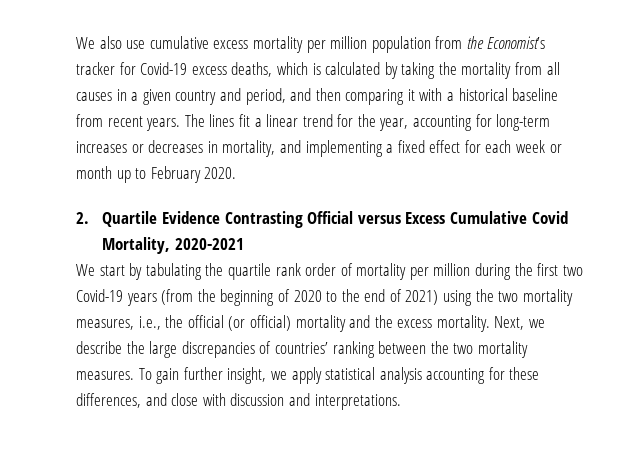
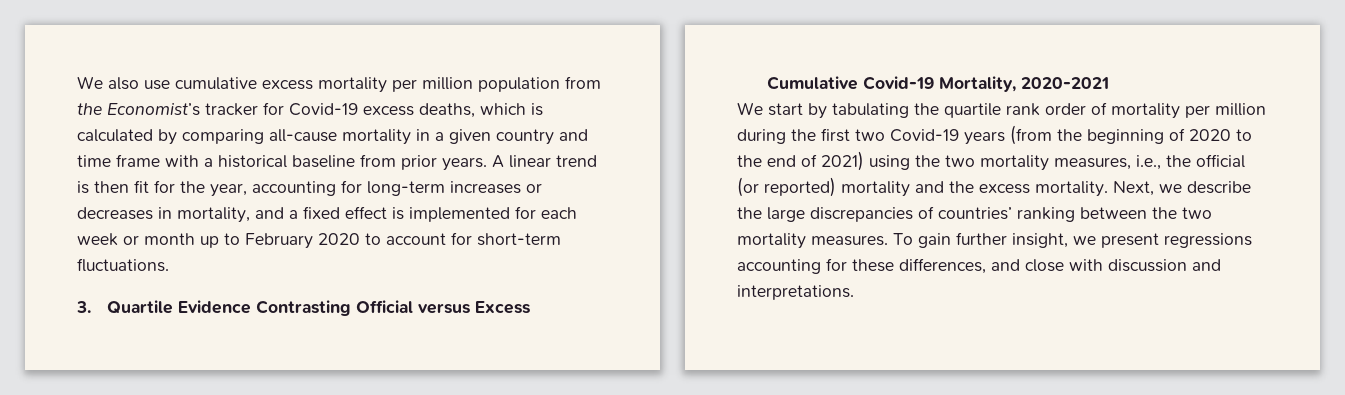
- We also use cumulative excess mortality per million population from the Economist’s tracker for Covid-19 excess deaths, which is calculated by taking the mortality from all causes in a given country and period, and then comparing it with a historical baseline from recent years. The lines fit a linear trend for the year, accounting for long-term increases or decreases in mortality, and implementing a fixed effect for each week or month up to February 2020.
- 2. Quartile Evidence Contrasting Official versus Excess Cumulative Covid Mortality, 2020-2021
+ We also use cumulative excess mortality per million population from the Economist’s tracker for Covid-19 excess deaths, which is calculated by comparing all-cause mortality in a given country and time frame with a historical baseline from prior years. A linear trend is then fit for the year, accounting for long-term increases or decreases in mortality, and a fixed effect is implemented for each week or month up to February 2020 to account for short-term fluctuations.
+ 3. Quartile Evidence Contrasting Official versus Excess Cumulative Covid-19 Mortality, 2020-2021
- We start by tabulating the quartile rank order of mortality per million during the first two Covid-19 years (from the beginning of 2020 to the end of 2021) using the two mortality measures, i.e., the official (or official) mortality and the excess mortality.
+ We start by tabulating the quartile rank order of mortality per million during the first two Covid-19 years (from the beginning of 2020 to the end of 2021) using the two mortality measures, i.e., the official (or reported) mortality and the excess mortality.
- To gain further insight, we apply statistical analysis accounting for these differences, and close with discussion and interpretations.
+ To gain further insight, we present regressions accounting for these differences, and close with discussion and interpretations.

